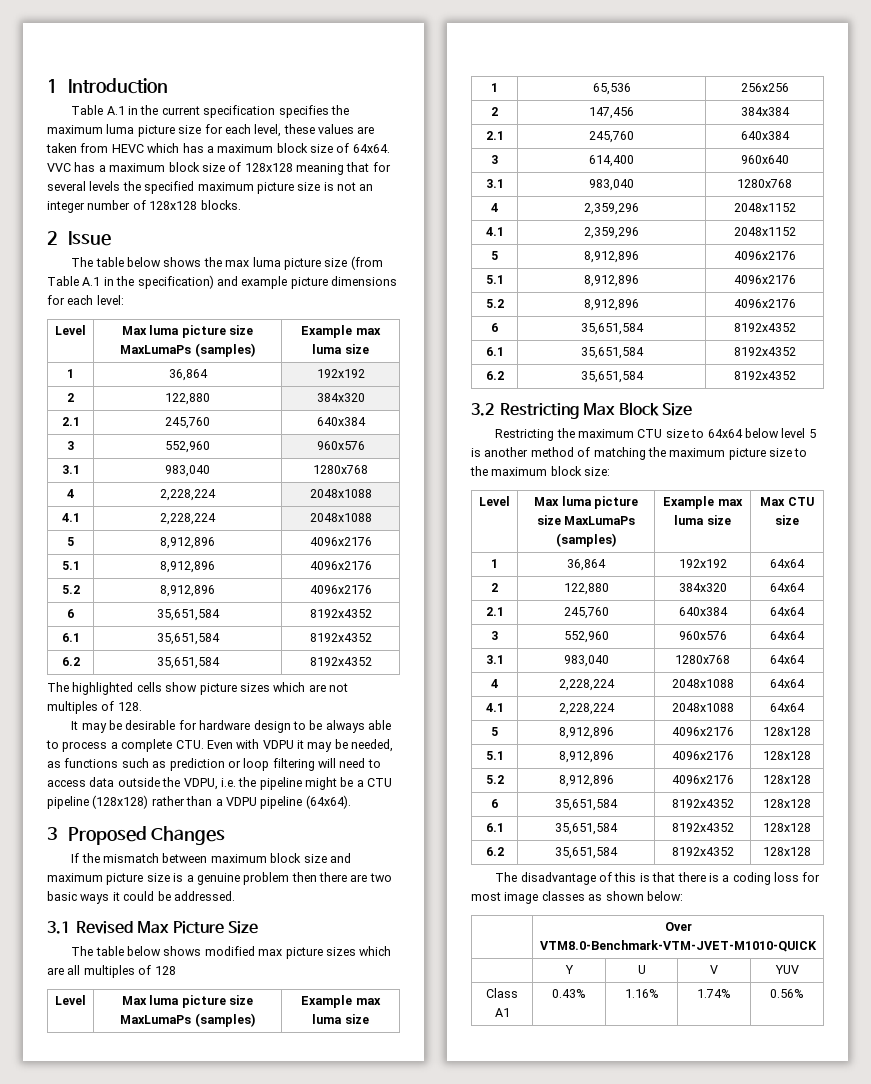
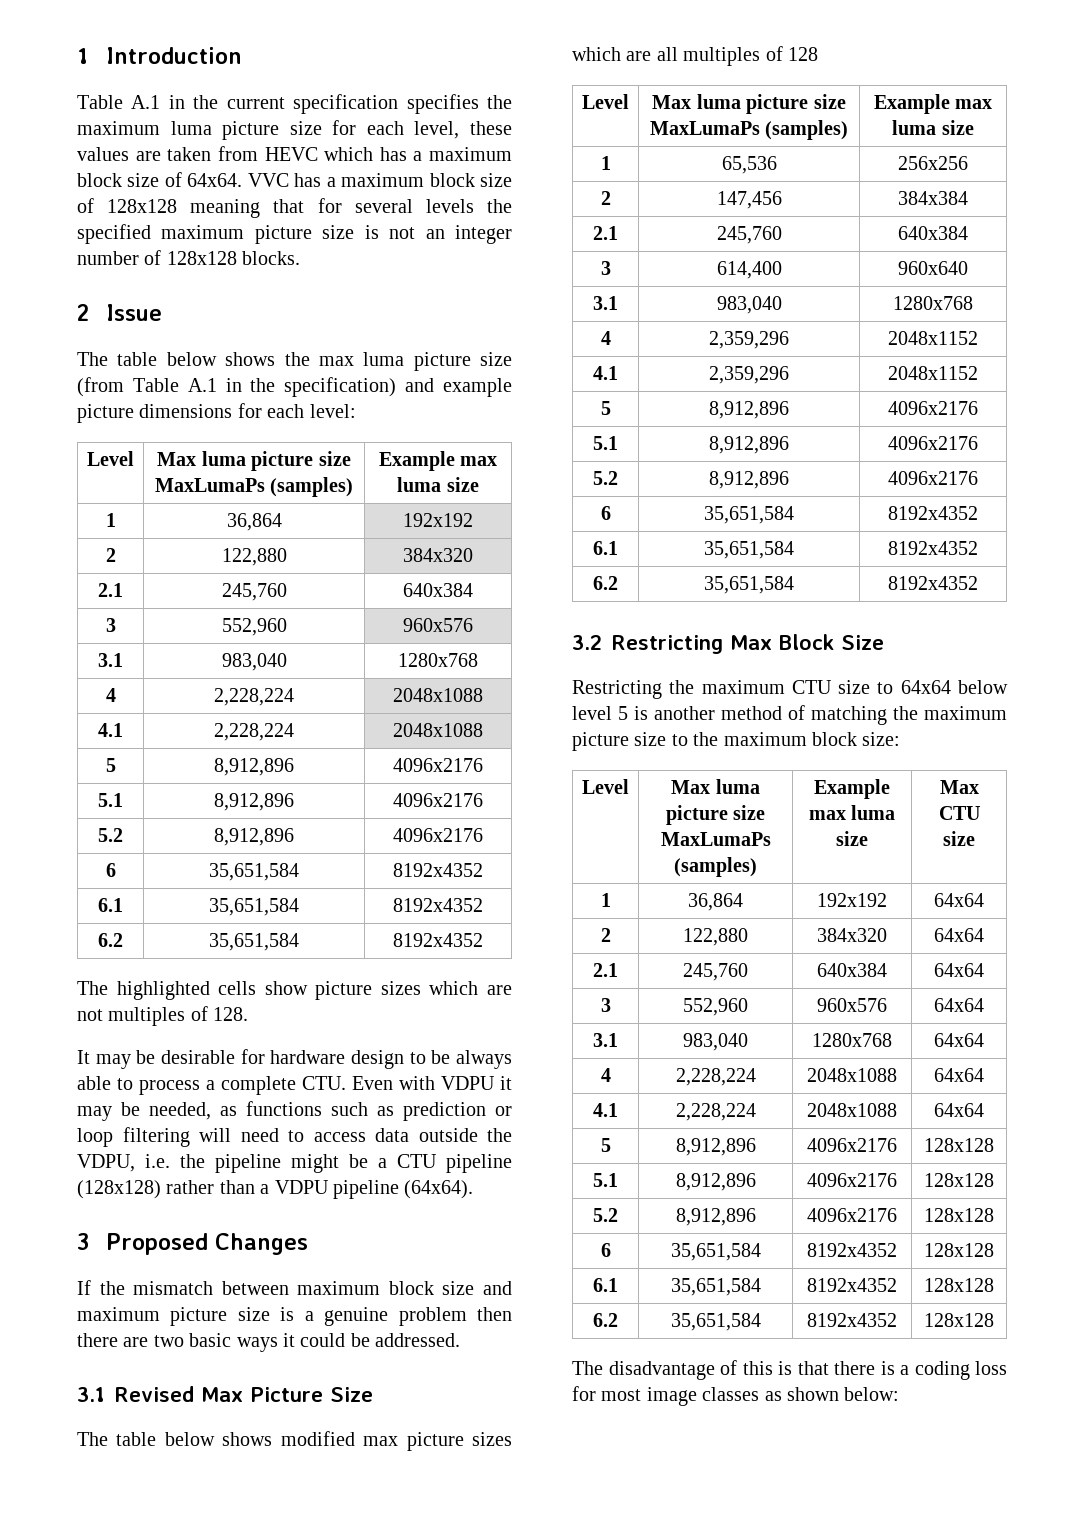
- | Over VTM8.0-Benchmark-VTM-JVET-M1010-QUICK
- | Y | U | V | YUV
- Class A1 | 0.43% | 1.16% | 1.74% | 0.56%

